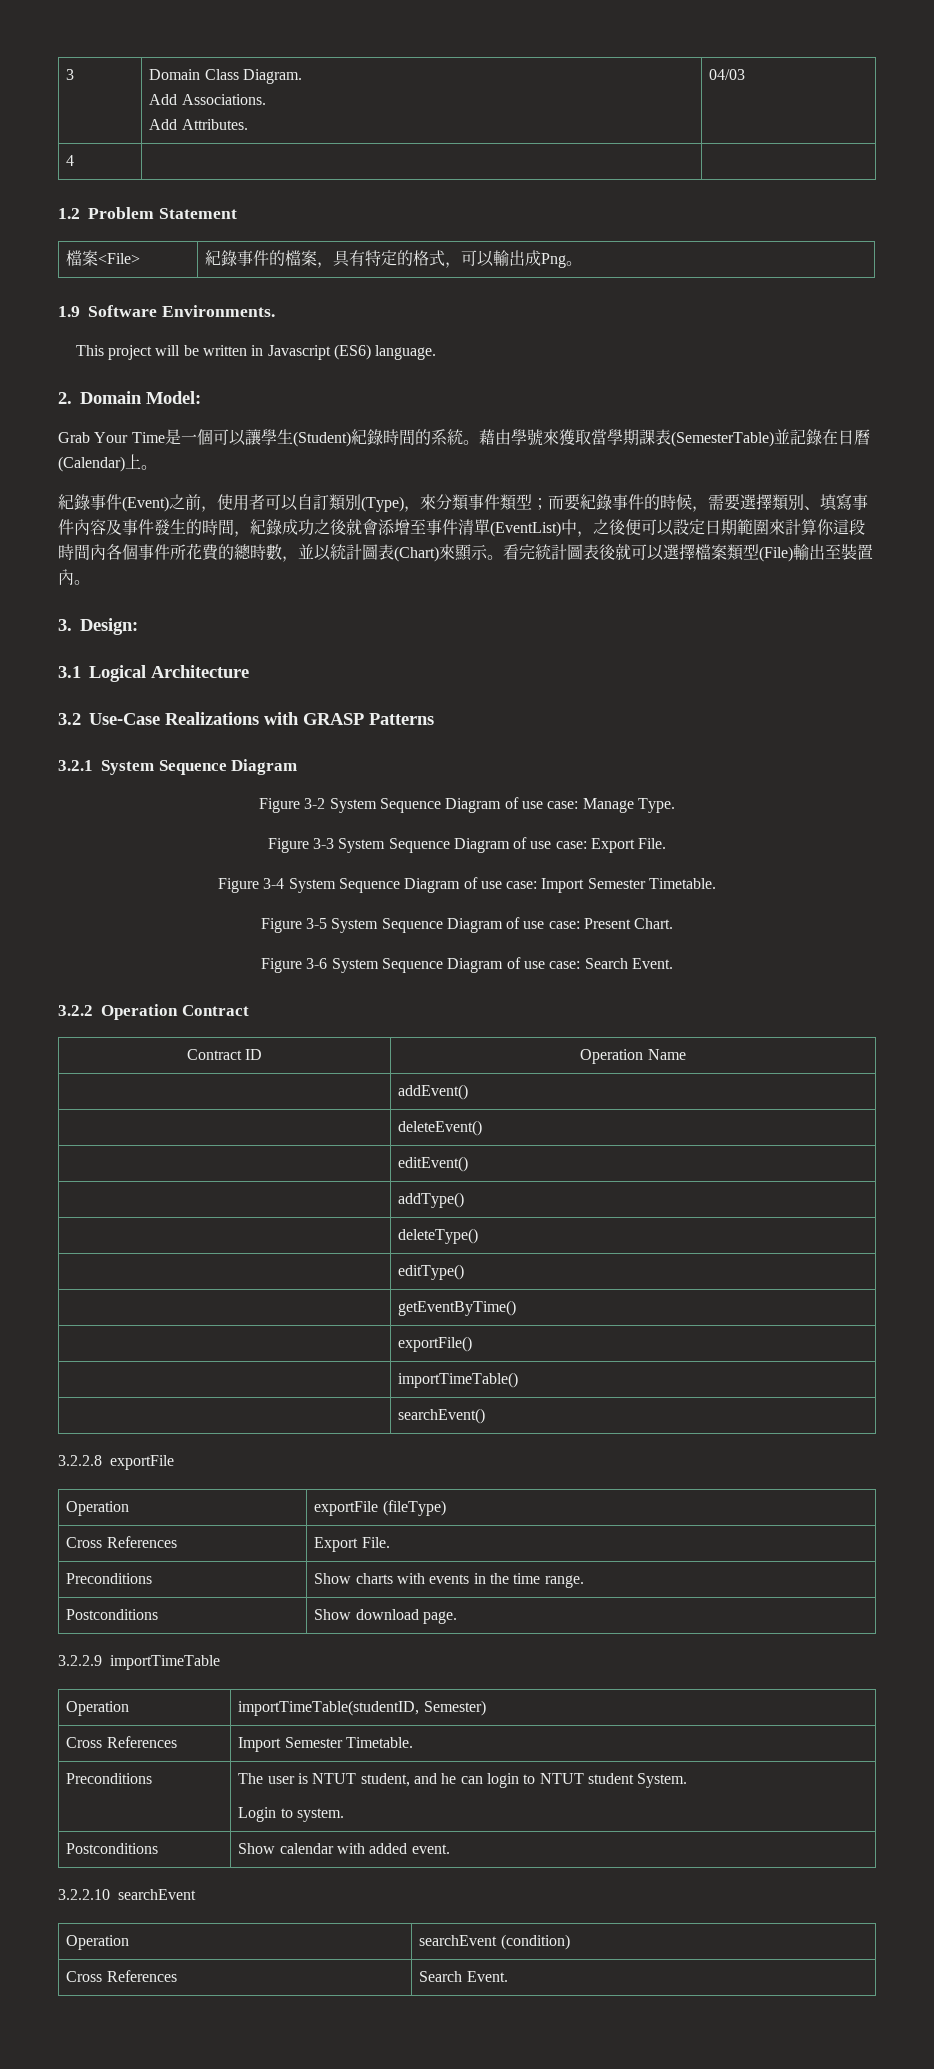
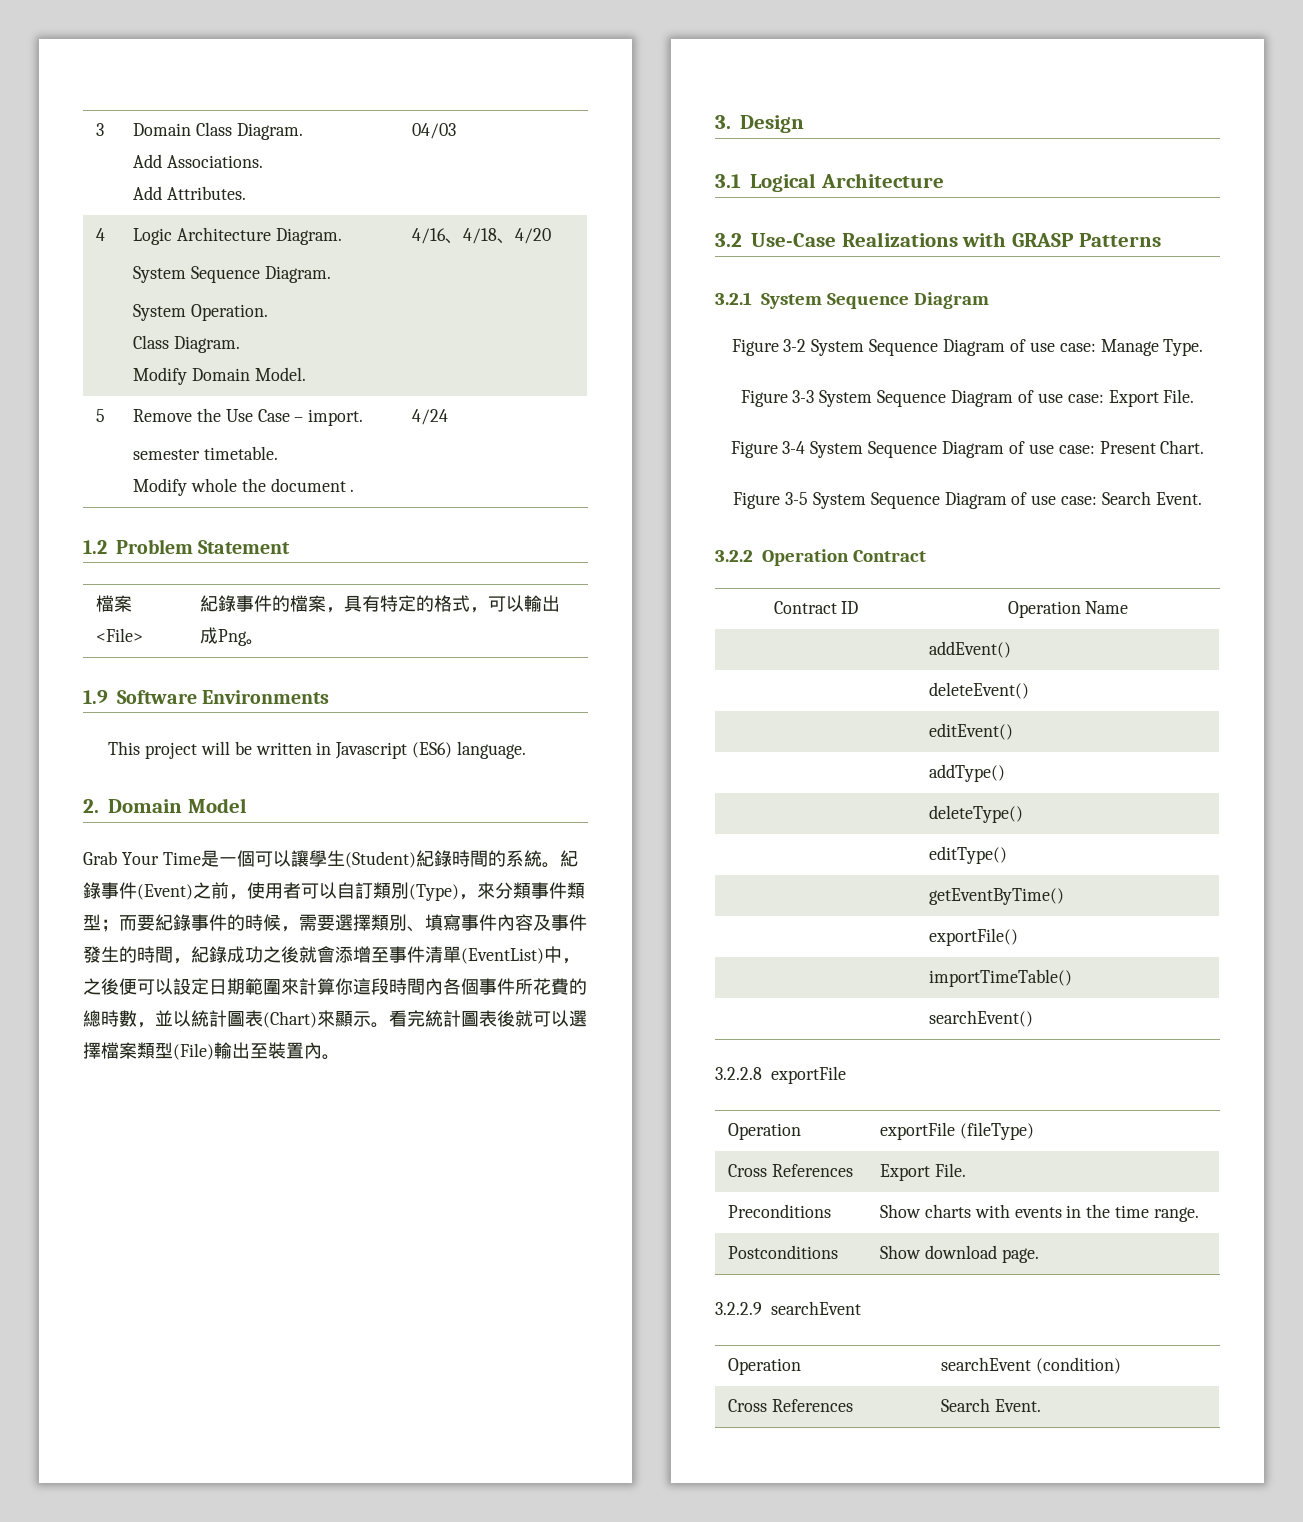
- 4 | |
+ 4 | Logic Architecture Diagram.
+ System Sequence Diagram.
+ System Operation.
+ Class Diagram.
+ Modify Domain Model. | 4/16、4/18、4/20
+ 5 | Remove the Use Case – import.
+ semester timetable.
+ Modify whole the document . | 4/24
- 1.9 Software Environments.
+ 1.9 Software Environments
- 2. Domain Model:
+ 2. Domain Model
- Grab Your Time是一個可以讓學生(Student)紀錄時間的系統。藉由學號來獲取當學期課表(SemesterTable)並記錄在日曆(Calendar)上。
- 紀錄事件(Event)之前，使用者可以自訂類別(Type)，來分類事件類型；
+ Grab Your Time是一個可以讓學生(Student)紀錄時間的系統。紀錄事件(Event)之前，使用者可以自訂類別(Type)，來分類事件類型；
- 3. Design:
+ 3. Design
- Figure 3-4 System Sequence Diagram of use case: Import Semester Timetable.
- Figure 3-5 System Sequence Diagram of use case: Present Chart.
+ Figure 3-4 System Sequence Diagram of use case: Present Chart.
- Figure 3-6 System Sequence Diagram of use case: Search Event.
+ Figure 3-5 System Sequence Diagram of use case: Search Event.
- 3.2.2.9 importTimeTable
- Operation | importTimeTable(studentID, Semester)
- Cross References | Import Semester Timetable.
- Preconditions | The user is NTUT student, and he can login to NTUT student System.
- Login to system.
- Postconditions | Show calendar with added event.
- 3.2.2.10 searchEvent
+ 3.2.2.9 searchEvent

